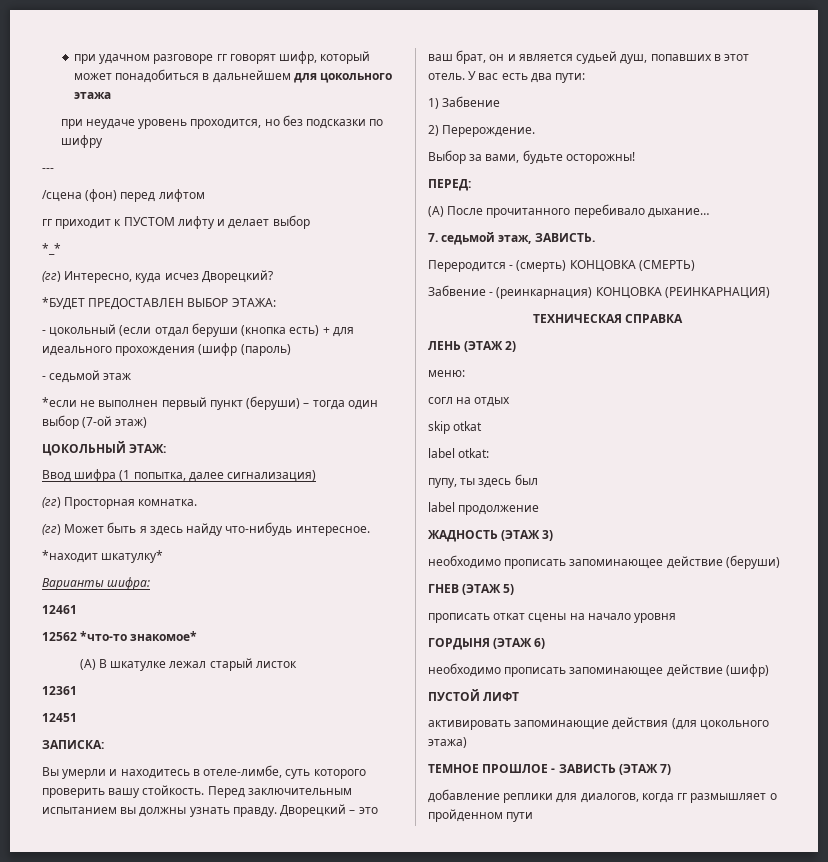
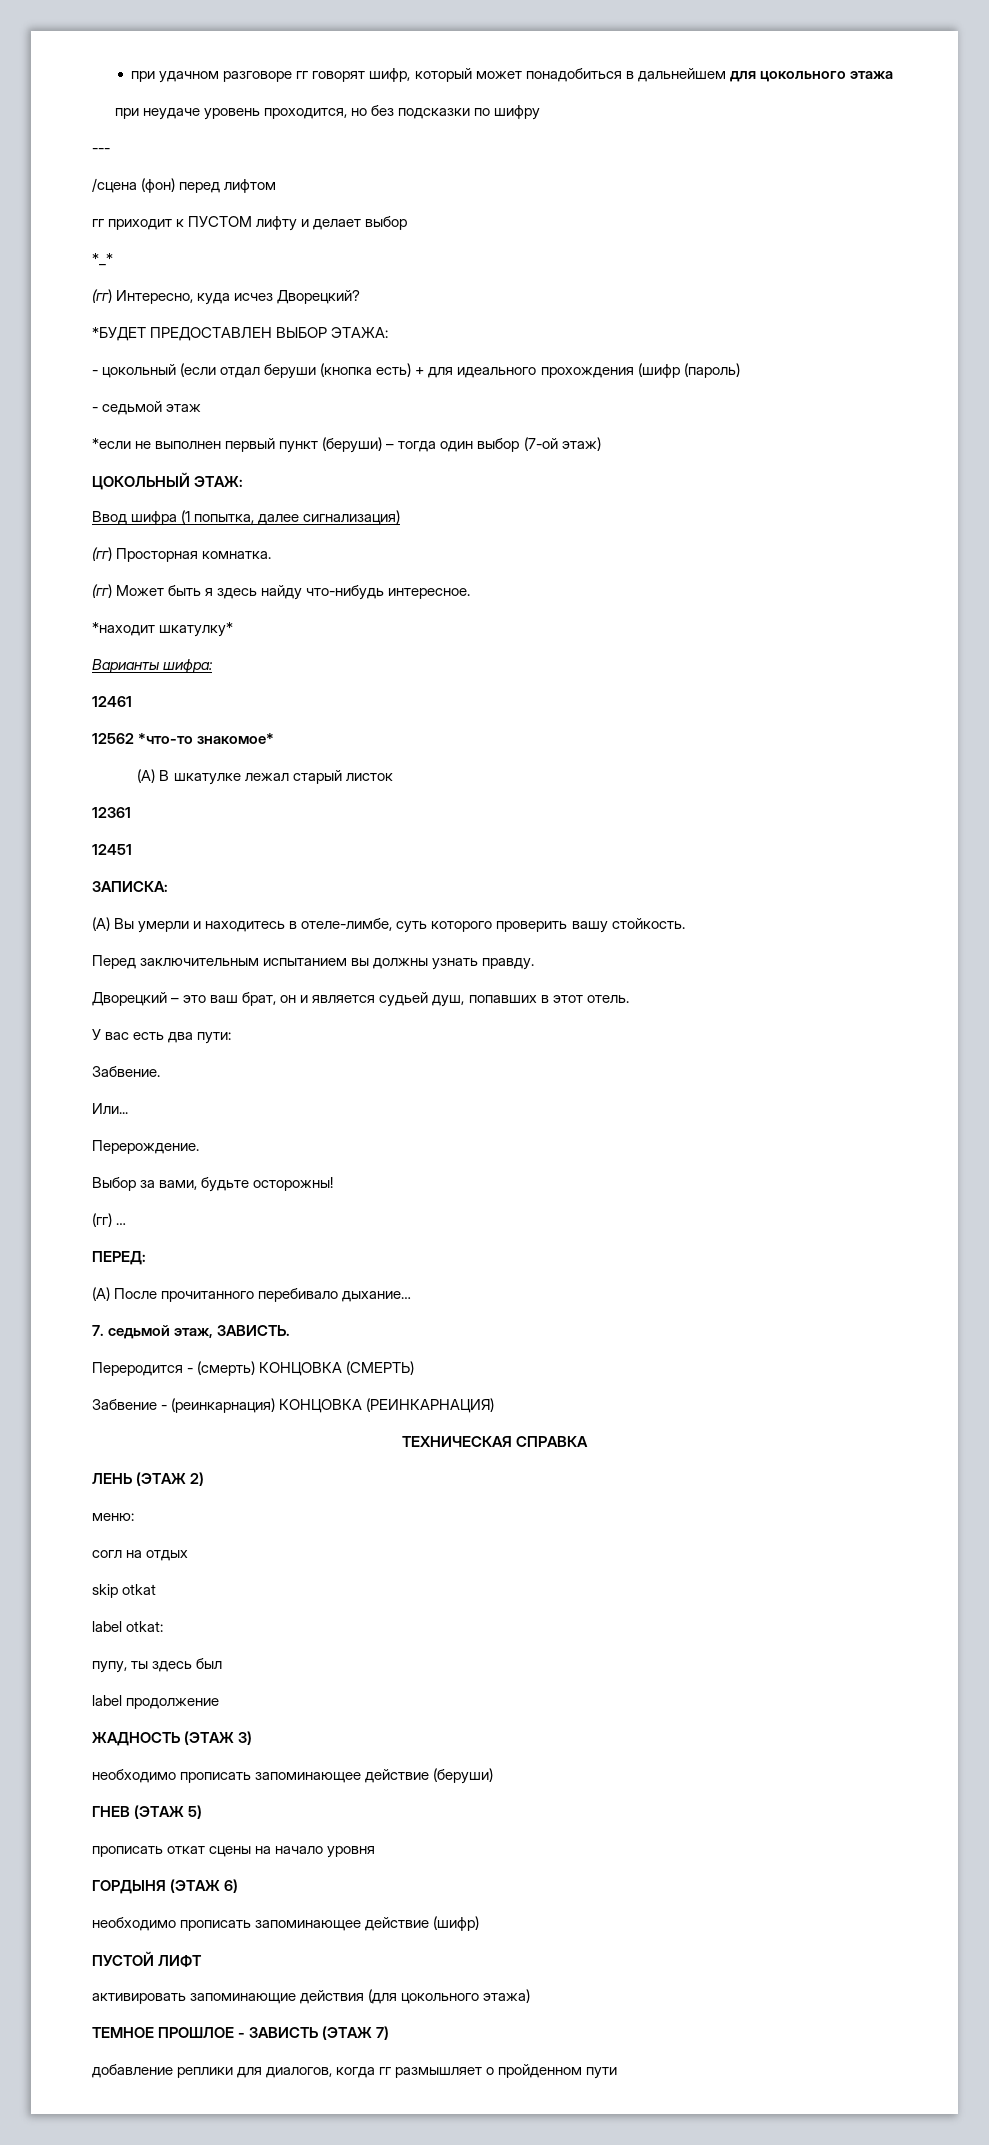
- Вы умерли и находитесь в отеле-лимбе, суть которого проверить вашу стойкость. Перед заключительным испытанием вы должны узнать правду. Дворецкий – это ваш брат, он и является судьей душ, попавших в этот отель. У вас есть два пути:
+ (A) Вы умерли и находитесь в отеле-лимбе, суть которого проверить вашу стойкость.
+ Перед заключительным испытанием вы должны узнать правду.
+ Дворецкий – это ваш брат, он и является судьей душ, попавших в этот отель.
+ У вас есть два пути:
- 1) Забвение
- 2) Перерождение.
+ Забвение.
+ Или...
+ Перерождение.
+ (гг) …

